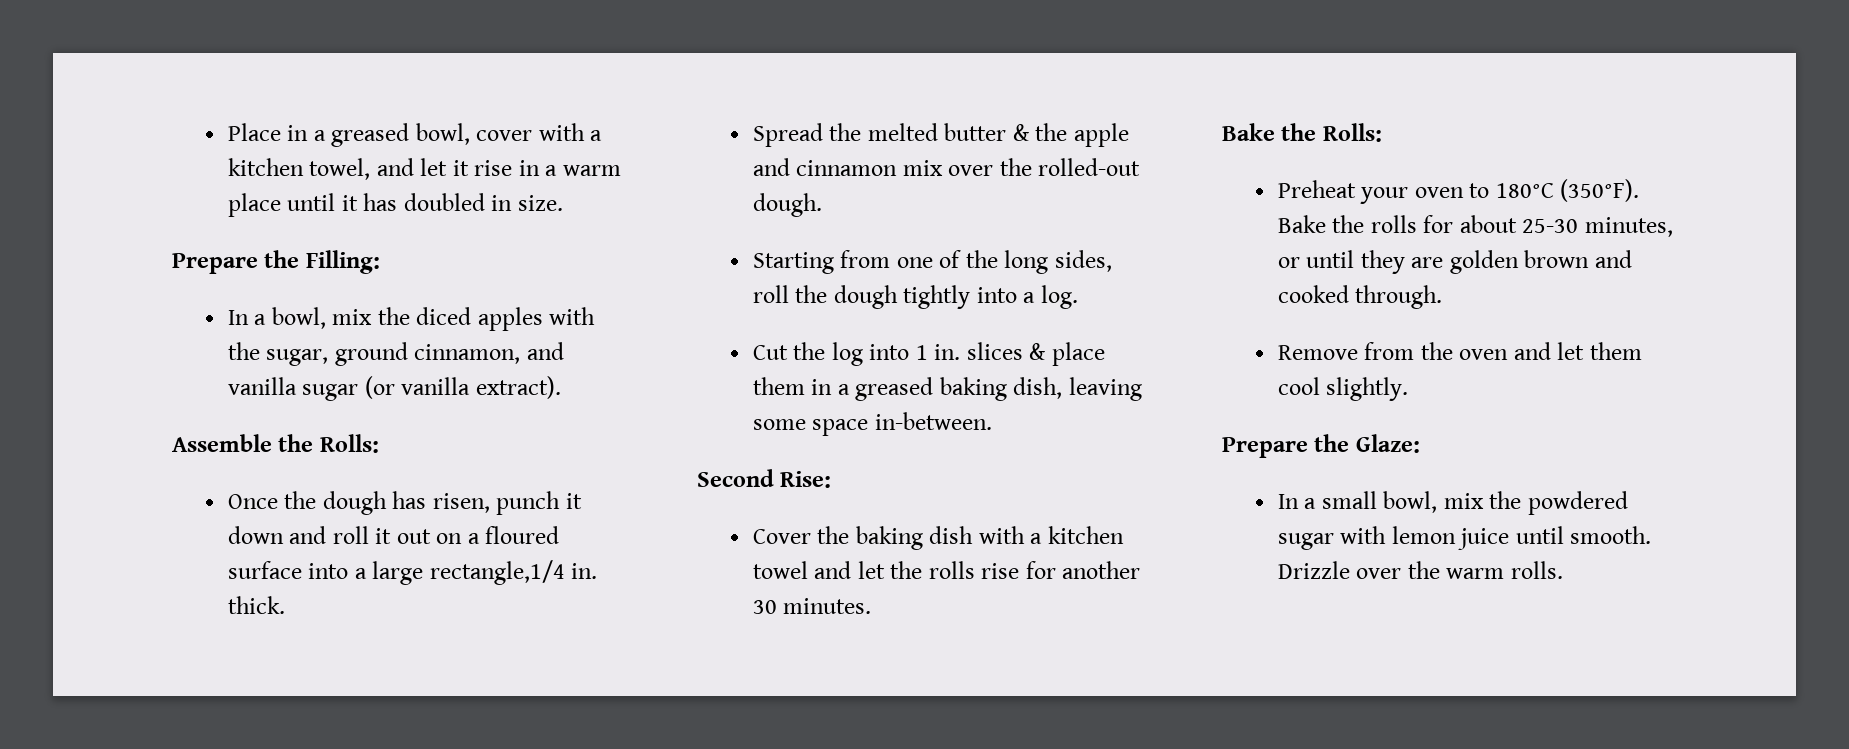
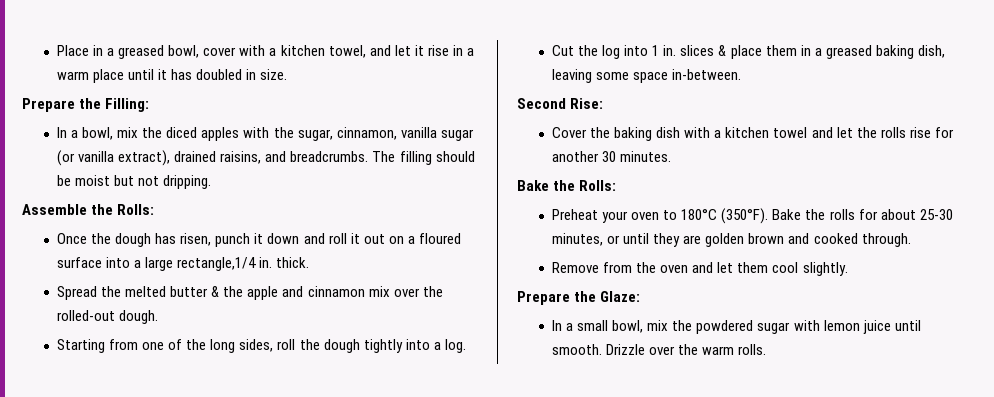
- In a bowl, mix the diced apples with the sugar, ground cinnamon, and vanilla sugar (or vanilla extract).
+ In a bowl, mix the diced apples with the sugar, cinnamon, vanilla sugar (or vanilla extract), drained raisins, and breadcrumbs. The filling should be moist but not dripping.

